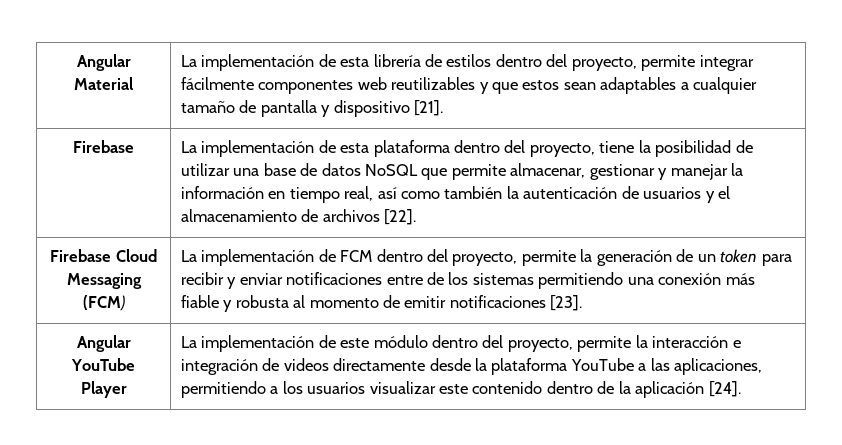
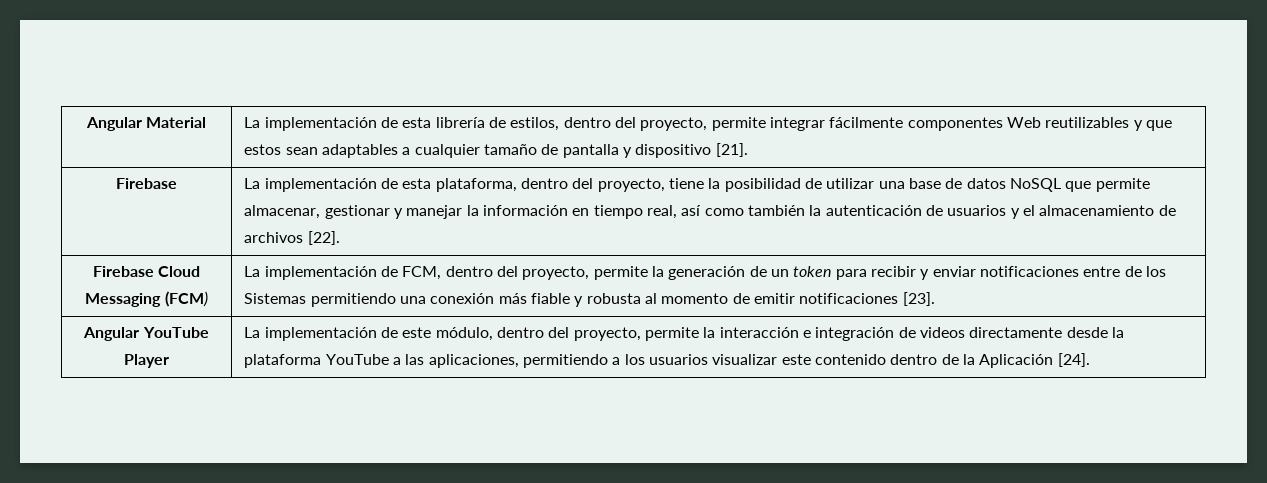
- Angular Material | La implementación de esta librería de estilos dentro del proyecto, permite integrar fácilmente componentes web reutilizables y que estos sean adaptables a cualquier tamaño de pantalla y dispositivo [21].
+ Angular Material | La implementación de esta librería de estilos, dentro del proyecto, permite integrar fácilmente componentes Web reutilizables y que estos sean adaptables a cualquier tamaño de pantalla y dispositivo [21].
- La implementación de esta plataforma dentro del proyecto, tiene la posibilidad de utilizar una base de datos NoSQL que permite almacenar, gestionar y manejar la información en tiempo real, así como también la autenticación de usuarios y el almacenamiento de archivos [22].
+ La implementación de esta plataforma, dentro del proyecto, tiene la posibilidad de utilizar una base de datos NoSQL que permite almacenar, gestionar y manejar la información en tiempo real, así como también la autenticación de usuarios y el almacenamiento de archivos [22].
- Firebase Cloud Messaging (FCM) | La implementación de FCM dentro del proyecto, permite la generación de un token para recibir y enviar notificaciones entre de los sistemas permitiendo una conexión más fiable y robusta al momento de emitir notificaciones [23].
+ Firebase Cloud Messaging (FCM) | La implementación de FCM, dentro del proyecto, permite la generación de un token para recibir y enviar notificaciones entre de los Sistemas permitiendo una conexión más fiable y robusta al momento de emitir notificaciones [23].
- Angular YouTube Player | La implementación de este módulo dentro del proyecto, permite la interacción e integración de videos directamente desde la plataforma YouTube a las aplicaciones, permitiendo a los usuarios visualizar este contenido dentro de la aplicación [24].
+ Angular YouTube Player | La implementación de este módulo, dentro del proyecto, permite la interacción e integración de videos directamente desde la plataforma YouTube a las aplicaciones, permitiendo a los usuarios visualizar este contenido dentro de la Aplicación [24].

